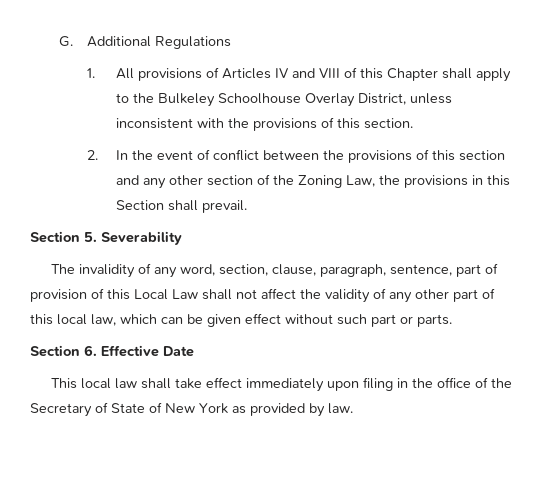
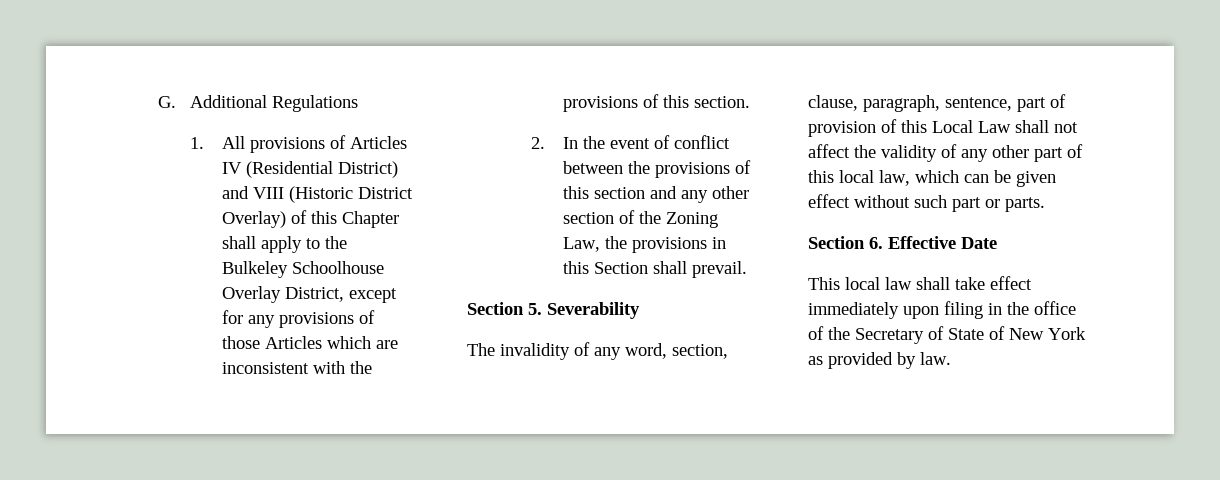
- 1. All provisions of Articles IV and VIII of this Chapter shall apply to the Bulkeley Schoolhouse Overlay District, unless inconsistent with the provisions of this section.
+ 1. All provisions of Articles IV (Residential District) and VIII (Historic District Overlay) of this Chapter shall apply to the Bulkeley Schoolhouse Overlay District, except for any provisions of those Articles which are inconsistent with the provisions of this section.

